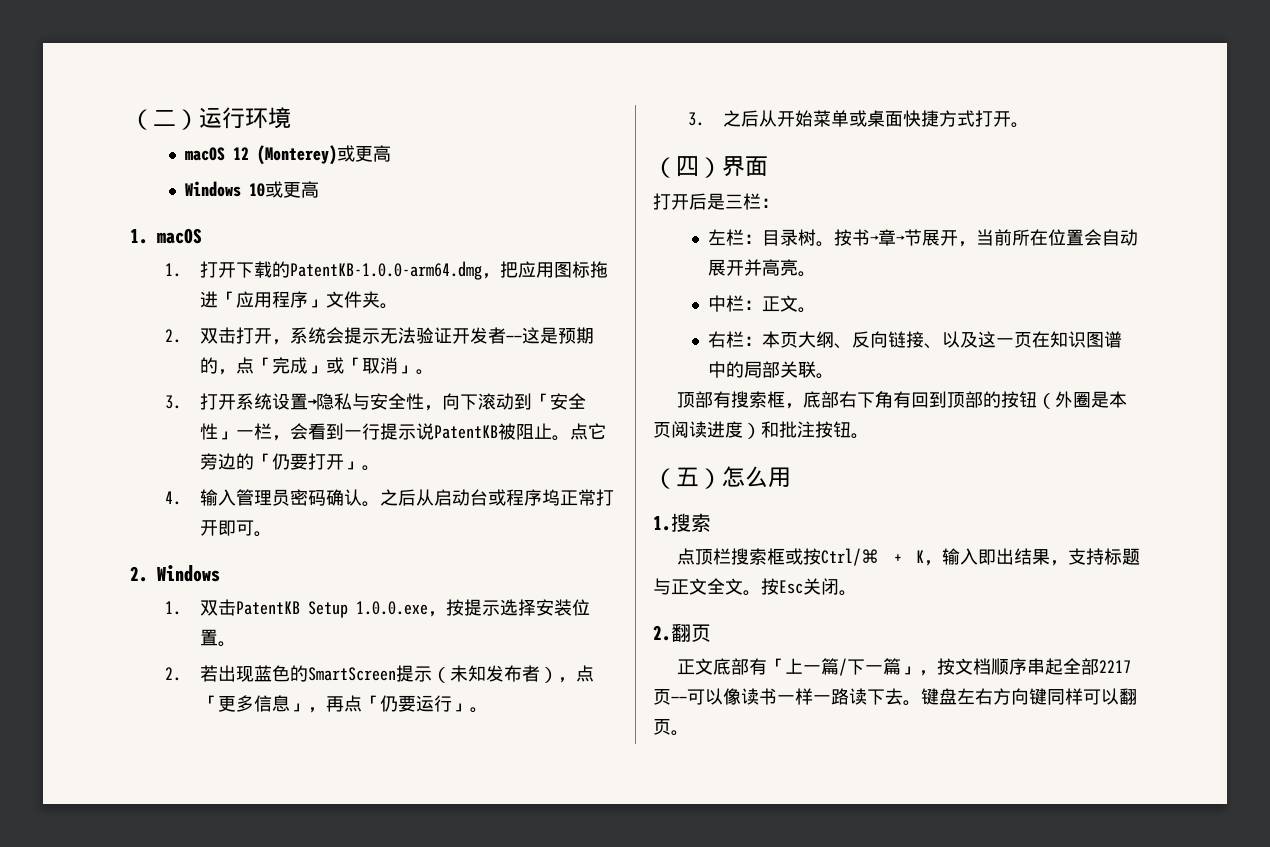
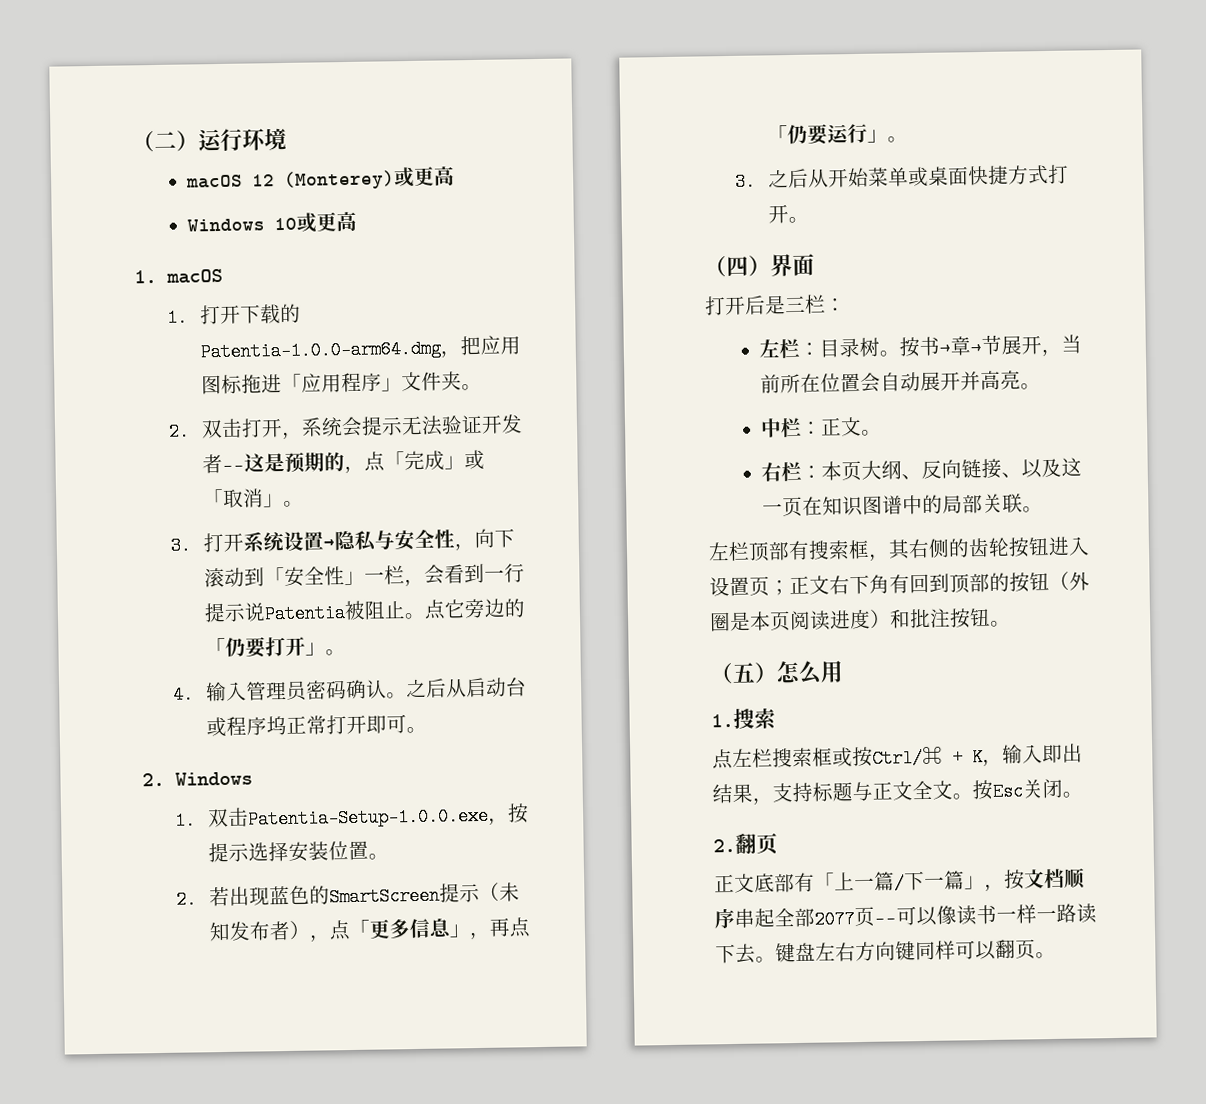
- 1.打开下载的PatentKB-1.0.0-arm64.dmg，把应用图标拖进「应用程序」文件夹。
+ 1.打开下载的Patentia-1.0.0-arm64.dmg，把应用图标拖进「应用程序」文件夹。
- 3.打开系统设置→隐私与安全性，向下滚动到「安全性」一栏，会看到一行提示说PatentKB被阻止。
+ 3.打开系统设置→隐私与安全性，向下滚动到「安全性」一栏，会看到一行提示说Patentia被阻止。
- 1.双击PatentKB Setup 1.0.0.exe，按提示选择安装位置。
+ 1.双击Patentia-Setup-1.0.0.exe，按提示选择安装位置。
- 顶部有搜索框，底部右下角有回到顶部的按钮（外圈是本页阅读进度）和批注按钮。
+ 左栏顶部有搜索框，其右侧的齿轮按钮进入设置页；正文右下角有回到顶部的按钮（外圈是本页阅读进度）和批注按钮。
- 点顶栏搜索框或按Ctrl/⌘ + K，输入即出结果，支持标题与正文全文。
+ 点左栏搜索框或按Ctrl/⌘ + K，输入即出结果，支持标题与正文全文。
- 正文底部有「上一篇/下一篇」，按文档顺序串起全部2217页——可以像读书一样一路读下去。
+ 正文底部有「上一篇/下一篇」，按文档顺序串起全部2077页——可以像读书一样一路读下去。

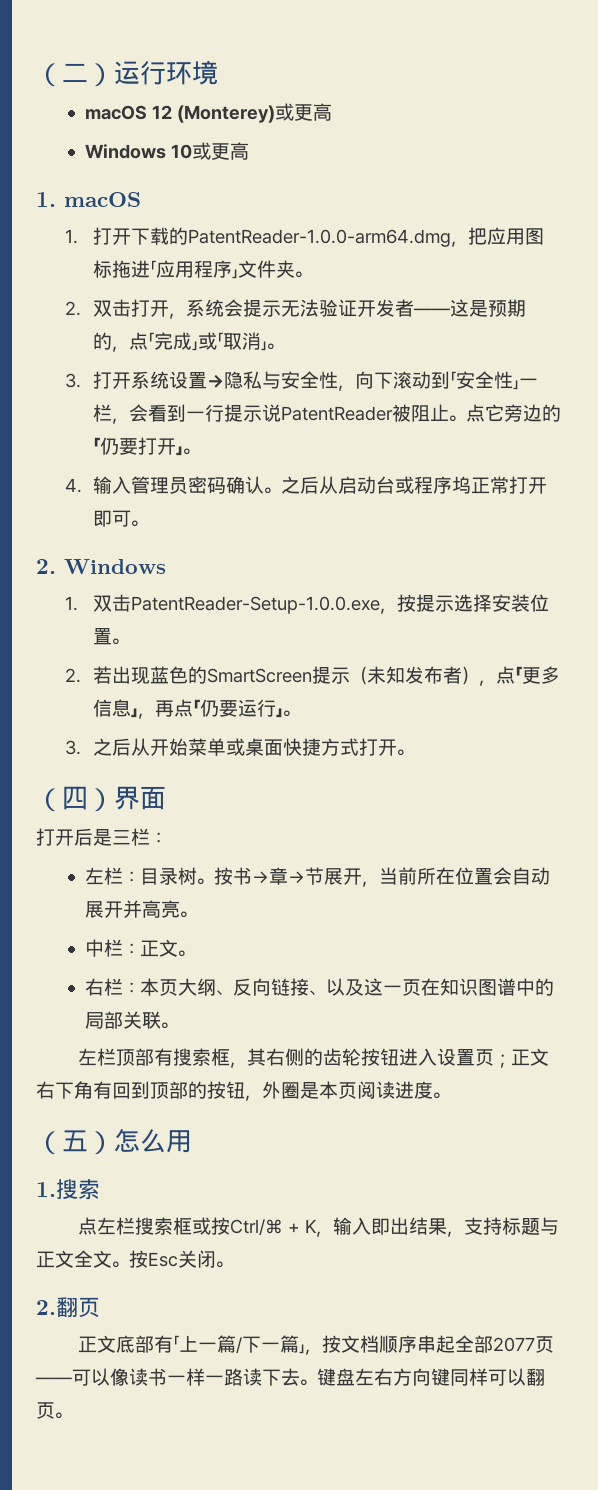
- 1.打开下载的Patentia-1.0.0-arm64.dmg，把应用图标拖进「应用程序」文件夹。
+ 1.打开下载的PatentReader-1.0.0-arm64.dmg，把应用图标拖进「应用程序」文件夹。
- 3.打开系统设置→隐私与安全性，向下滚动到「安全性」一栏，会看到一行提示说Patentia被阻止。
+ 3.打开系统设置→隐私与安全性，向下滚动到「安全性」一栏，会看到一行提示说PatentReader被阻止。
- 1.双击Patentia-Setup-1.0.0.exe，按提示选择安装位置。
+ 1.双击PatentReader-Setup-1.0.0.exe，按提示选择安装位置。
- 左栏顶部有搜索框，其右侧的齿轮按钮进入设置页；正文右下角有回到顶部的按钮（外圈是本页阅读进度）和批注按钮。
+ 左栏顶部有搜索框，其右侧的齿轮按钮进入设置页；正文右下角有回到顶部的按钮，外圈是本页阅读进度。

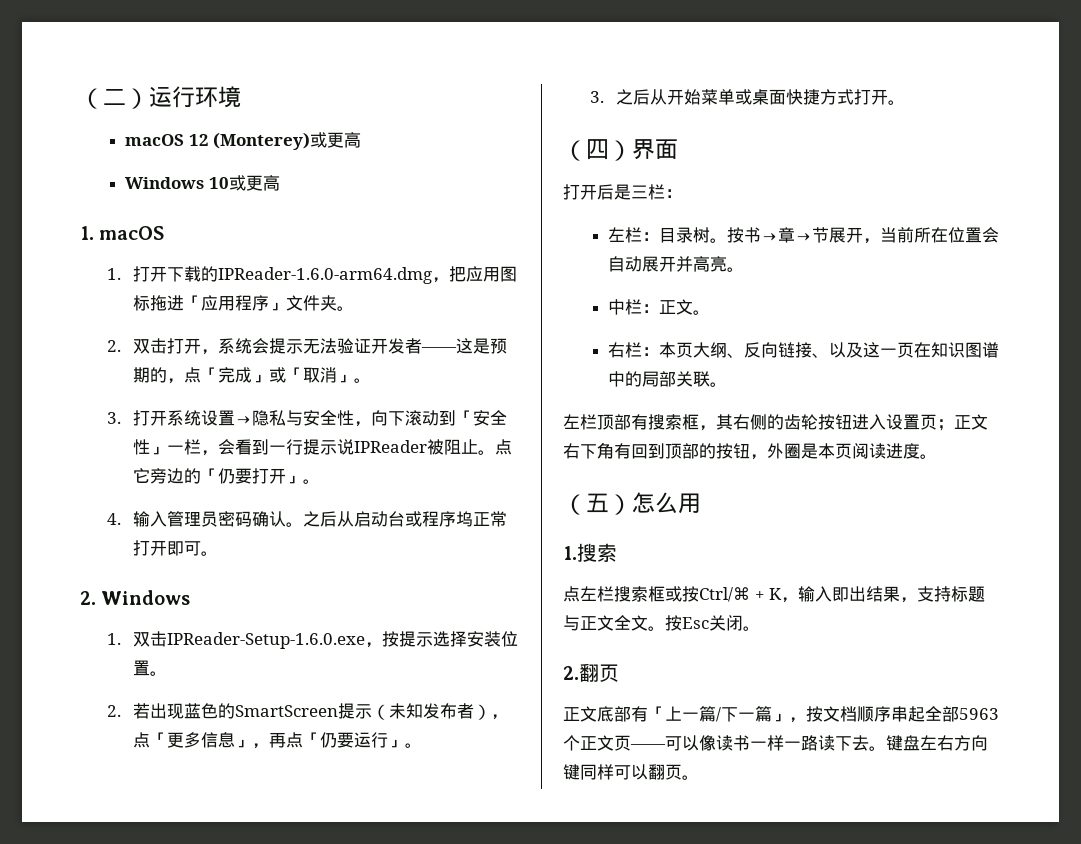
- 1.打开下载的PatentReader-1.0.0-arm64.dmg，把应用图标拖进「应用程序」文件夹。
+ 1.打开下载的IPReader-1.6.0-arm64.dmg，把应用图标拖进「应用程序」文件夹。
- 3.打开系统设置→隐私与安全性，向下滚动到「安全性」一栏，会看到一行提示说PatentReader被阻止。
+ 3.打开系统设置→隐私与安全性，向下滚动到「安全性」一栏，会看到一行提示说IPReader被阻止。
- 1.双击PatentReader-Setup-1.0.0.exe，按提示选择安装位置。
+ 1.双击IPReader-Setup-1.6.0.exe，按提示选择安装位置。
- 正文底部有「上一篇/下一篇」，按文档顺序串起全部2077页——可以像读书一样一路读下去。
+ 正文底部有「上一篇/下一篇」，按文档顺序串起全部5963个正文页——可以像读书一样一路读下去。

